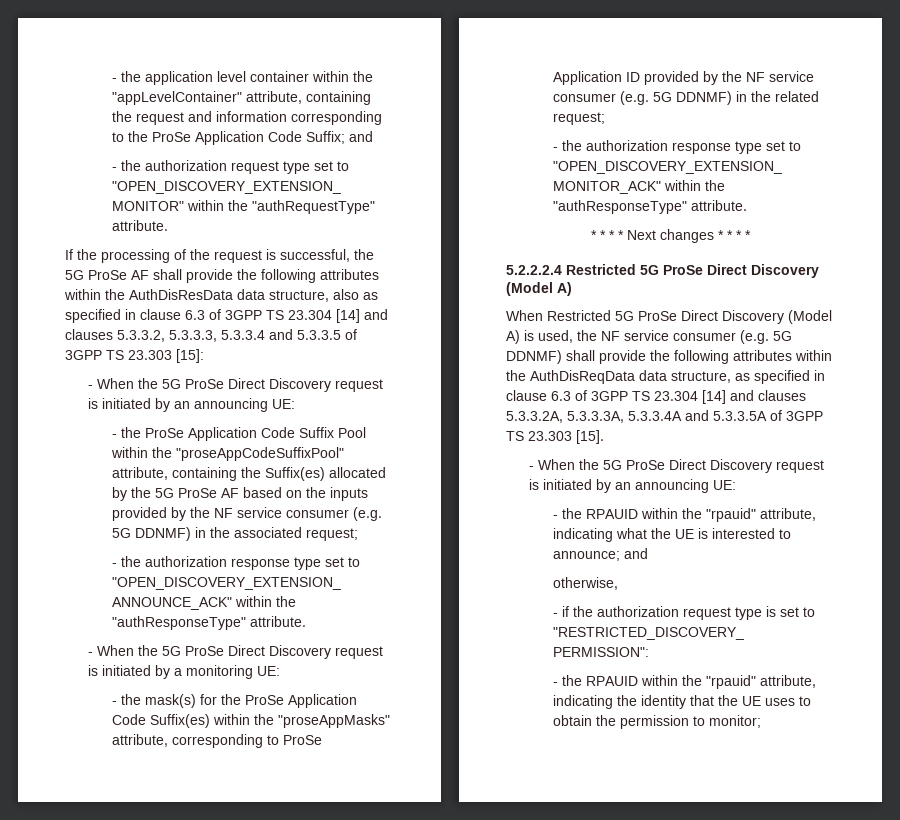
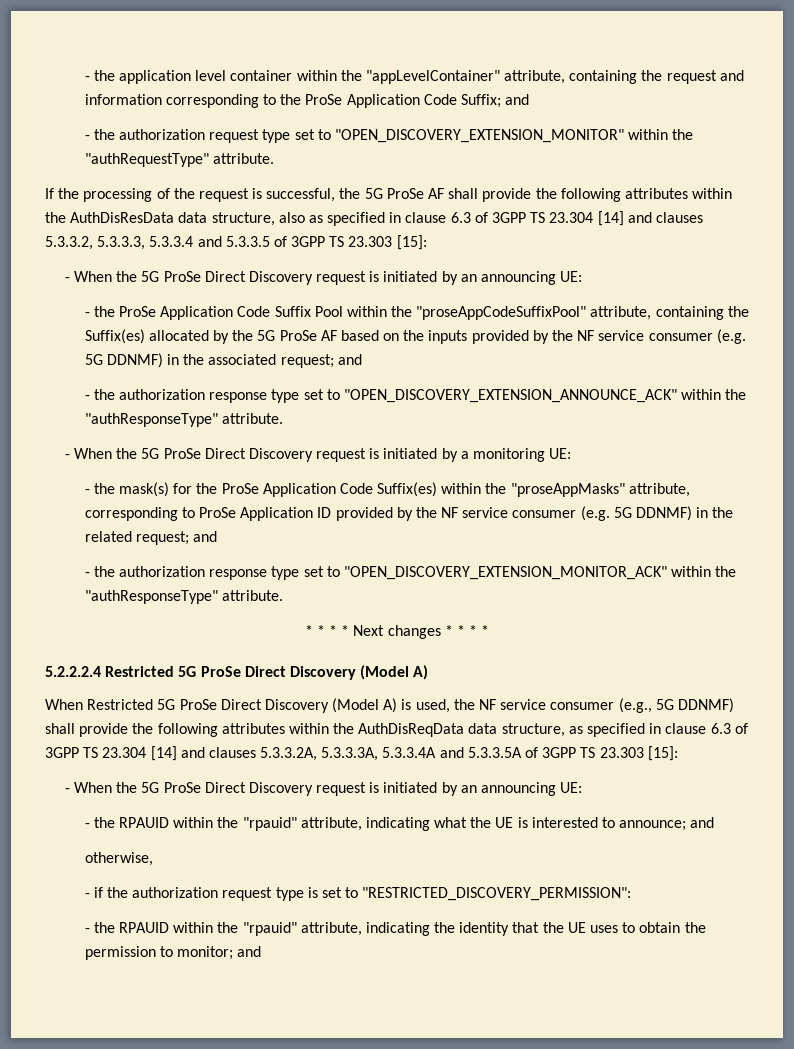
- - the ProSe Application Code Suffix Pool within the "proseAppCodeSuffixPool" attribute, containing the Suffix(es) allocated by the 5G ProSe AF based on the inputs provided by the NF service consumer (e.g. 5G DDNMF) in the associated request;
+ - the ProSe Application Code Suffix Pool within the "proseAppCodeSuffixPool" attribute, containing the Suffix(es) allocated by the 5G ProSe AF based on the inputs provided by the NF service consumer (e.g. 5G DDNMF) in the associated request; and
- - the mask(s) for the ProSe Application Code Suffix(es) within the "proseAppMasks" attribute, corresponding to ProSe Application ID provided by the NF service consumer (e.g. 5G DDNMF) in the related request;
+ - the mask(s) for the ProSe Application Code Suffix(es) within the "proseAppMasks" attribute, corresponding to ProSe Application ID provided by the NF service consumer (e.g. 5G DDNMF) in the related request; and
- When Restricted 5G ProSe Direct Discovery (Model A) is used, the NF service consumer (e.g. 5G DDNMF) shall provide the following attributes within the AuthDisReqData data structure, as specified in clause 6.3 of 3GPP TS 23.304 [14] and clauses 5.3.3.2A, 5.3.3.3A, 5.3.3.4A and 5.3.3.5A of 3GPP TS 23.303 [15].
+ When Restricted 5G ProSe Direct Discovery (Model A) is used, the NF service consumer (e.g., 5G DDNMF) shall provide the following attributes within the AuthDisReqData data structure, as specified in clause 6.3 of 3GPP TS 23.304 [14] and clauses 5.3.3.2A, 5.3.3.3A, 5.3.3.4A and 5.3.3.5A of 3GPP TS 23.303 [15]:
- - the RPAUID within the "rpauid" attribute, indicating the identity that the UE uses to obtain the permission to monitor;
+ - the RPAUID within the "rpauid" attribute, indicating the identity that the UE uses to obtain the permission to monitor; and

